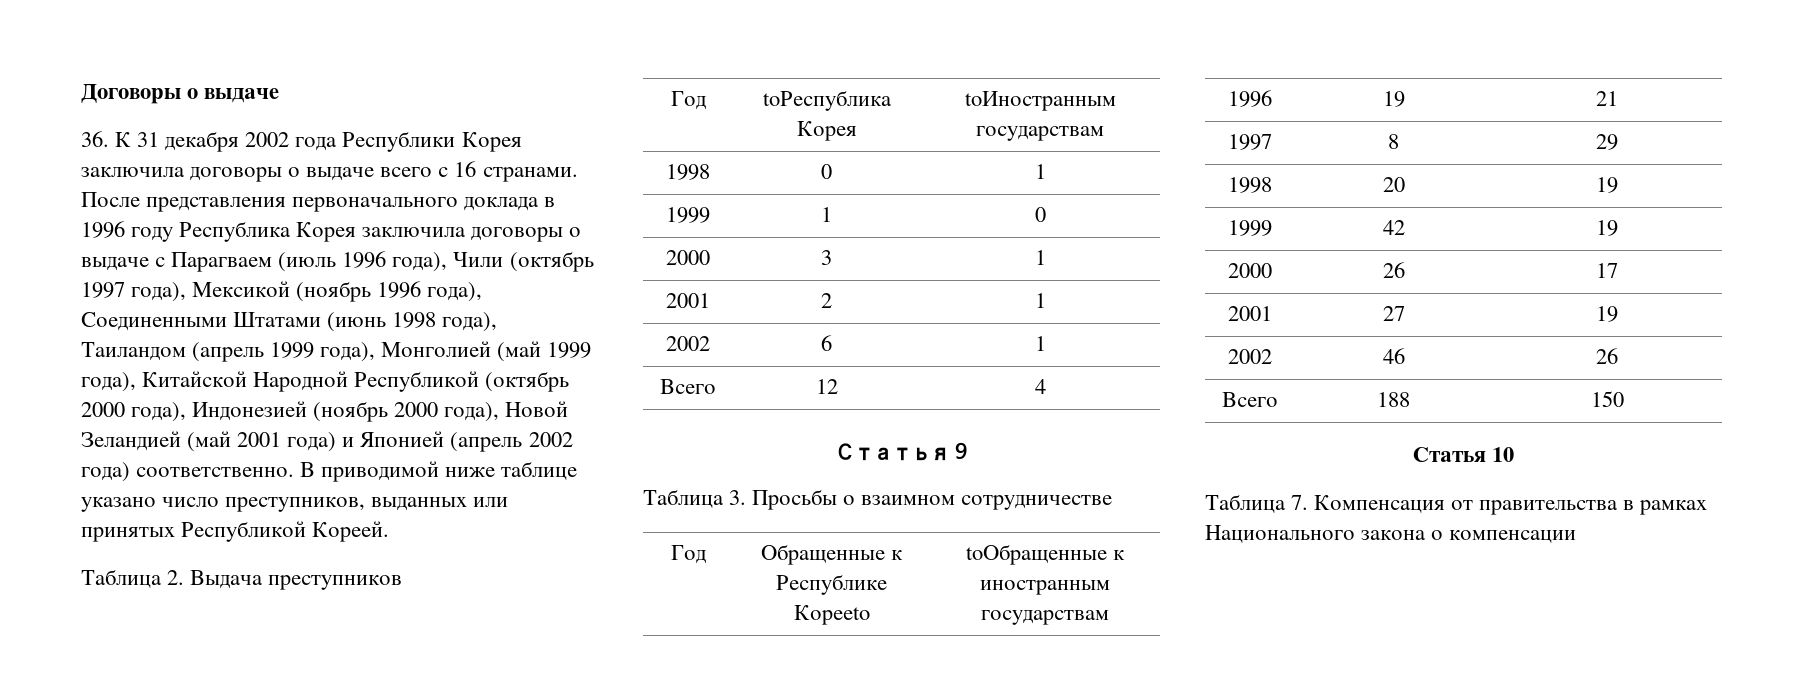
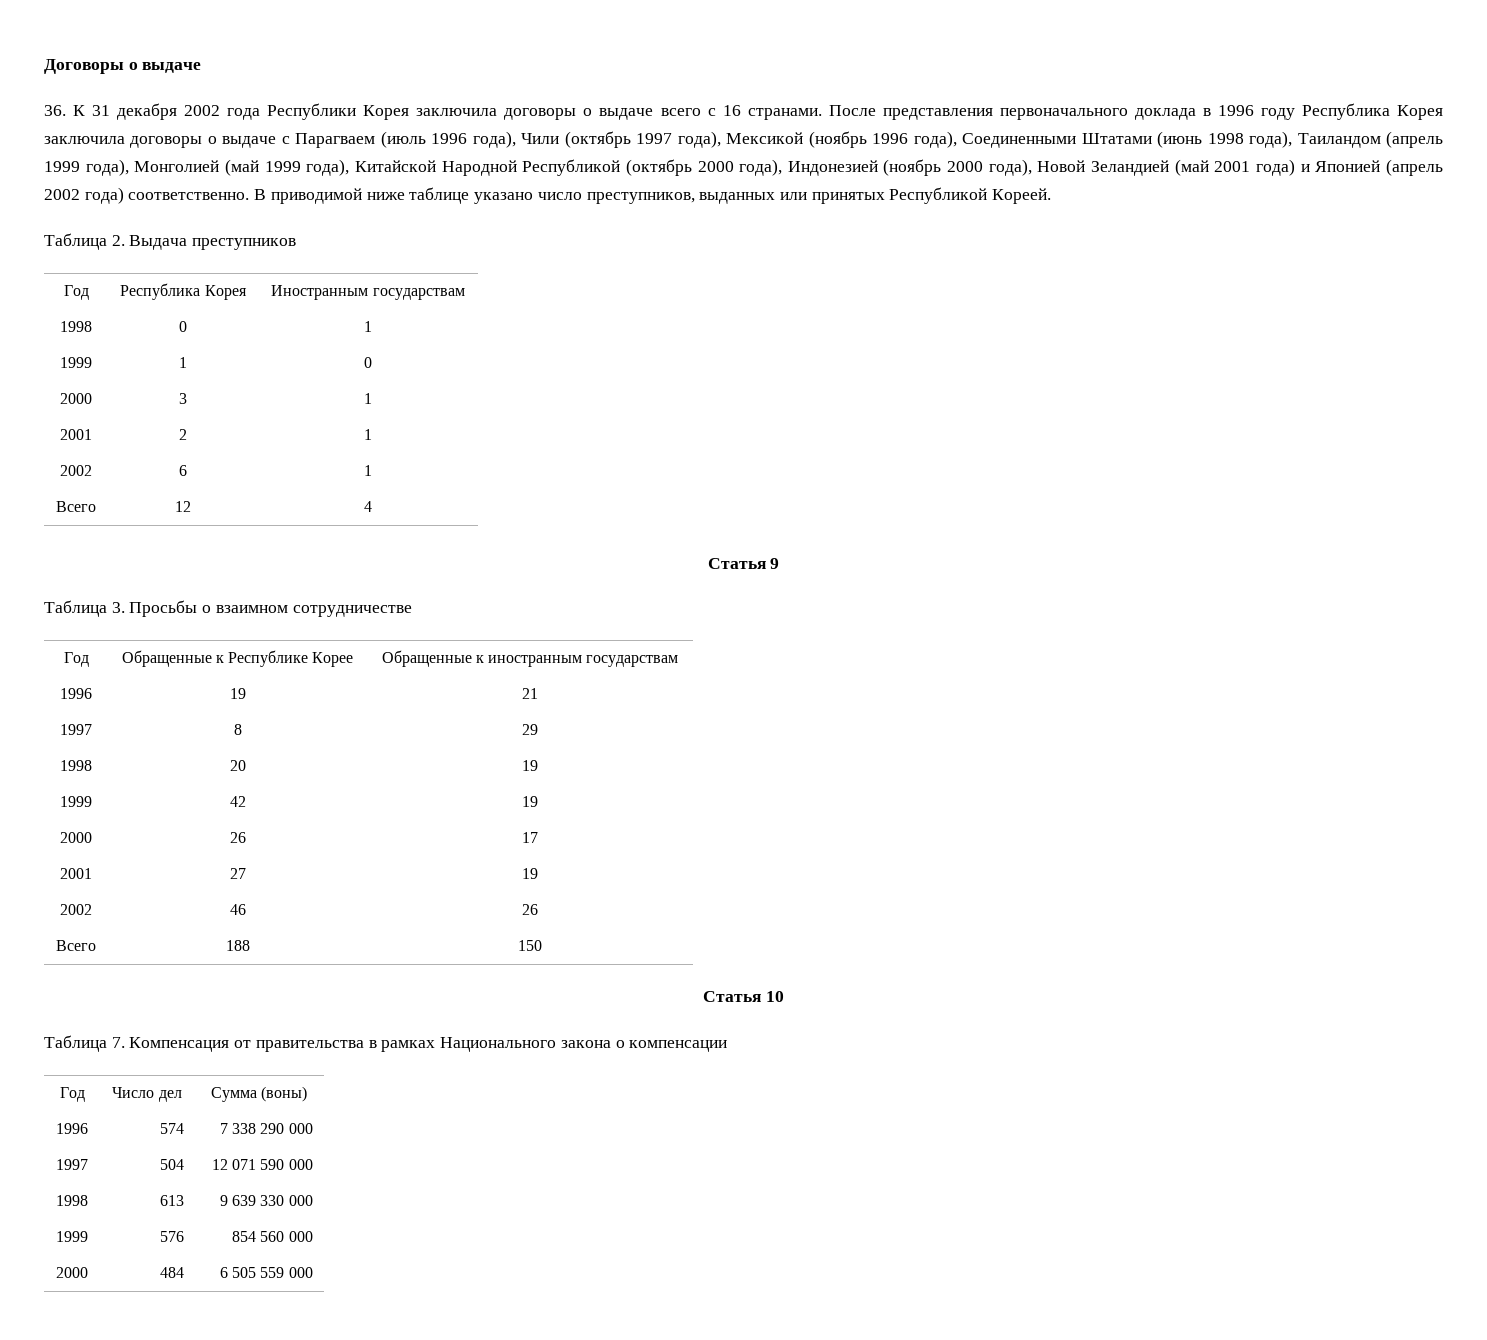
- Год | toРеспублика Корея | toИностранным государствам
+ Год | Республика Корея | Иностранным государствам
- Год | Обращенные к Республике Корееto | toОбращенные к иностранным государствам
+ Год | Обращенные к Республике Корее | Обращенные к иностранным государствам
+ Год | Число дел | Сумма (воны)
+ 1996 | 574 | 7 338 290 000
+ 1997 | 504 | 12 071 590 000
+ 1998 | 613 | 9 639 330 000
+ 1999 | 576 | 854 560 000
+ 2000 | 484 | 6 505 559 000

